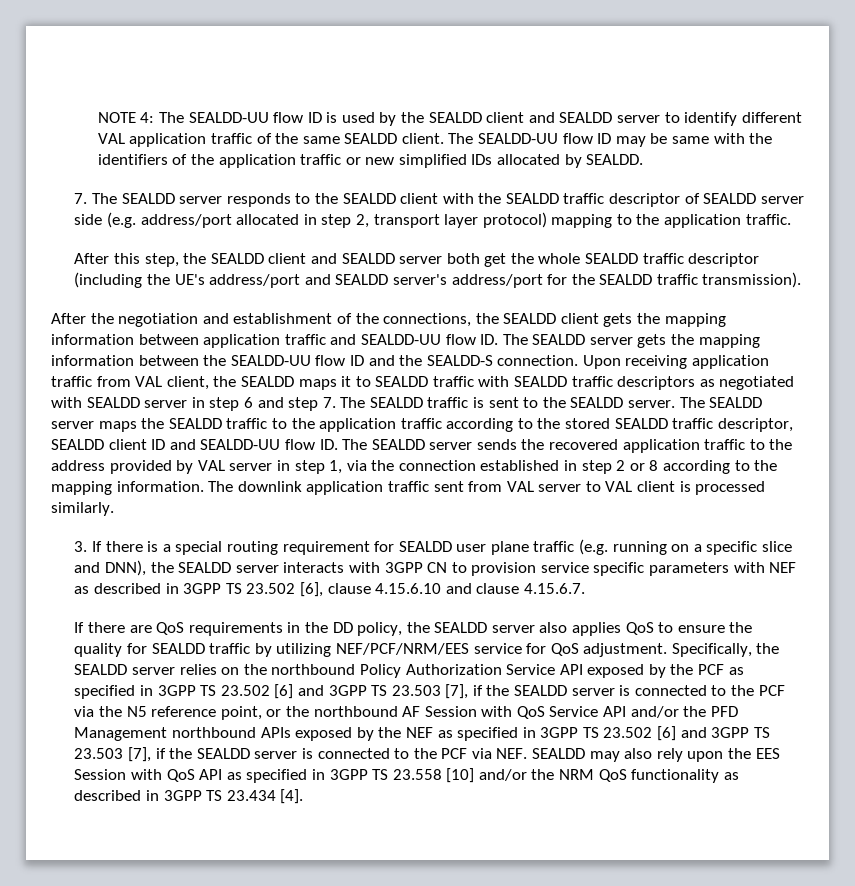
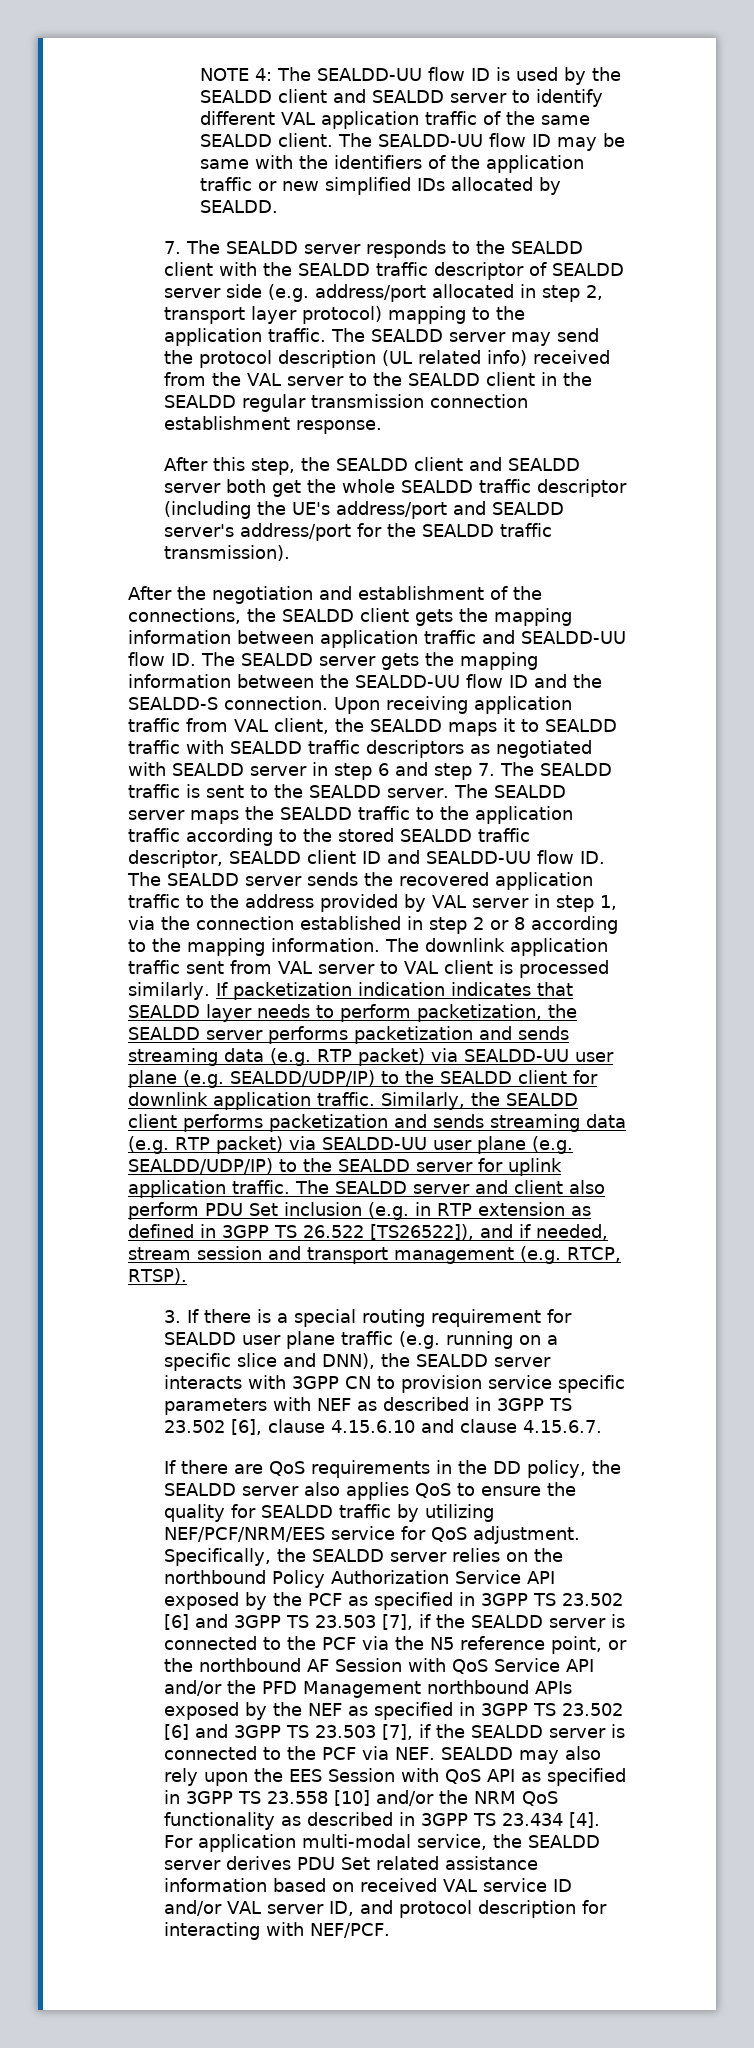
+ The SEALDD server may send the protocol description (UL related info) received from the VAL server to the SEALDD client in the SEALDD regular transmission connection establishment response.
+ If packetization indication indicates that SEALDD layer needs to perform packetization, the SEALDD server performs packetization and sends streaming data (e.g. RTP packet) via SEALDD-UU user plane (e.g. SEALDD/UDP/IP) to the SEALDD client for downlink application traffic. Similarly, the SEALDD client performs packetization and sends streaming data (e.g. RTP packet) via SEALDD-UU user plane (e.g. SEALDD/UDP/IP) to the SEALDD server for uplink application traffic. The SEALDD server and client also perform PDU Set inclusion (e.g. in RTP extension as defined in 3GPP TS 26.522 [TS26522]), and if needed, stream session and transport management (e.g. RTCP, RTSP).
+ For application multi-modal service, the SEALDD server derives PDU Set related assistance information based on received VAL service ID and/or VAL server ID, and protocol description for interacting with NEF/PCF.

